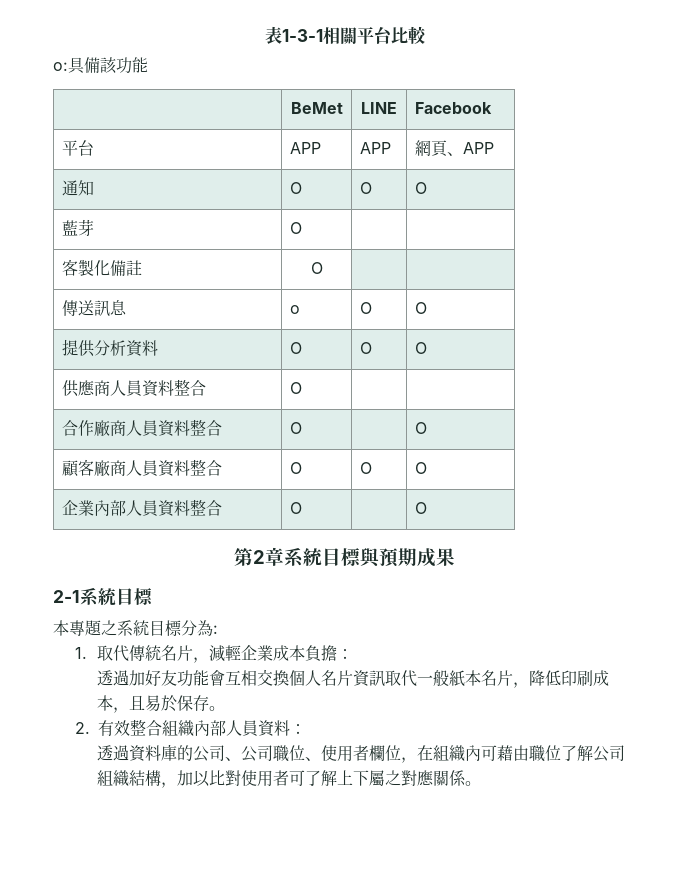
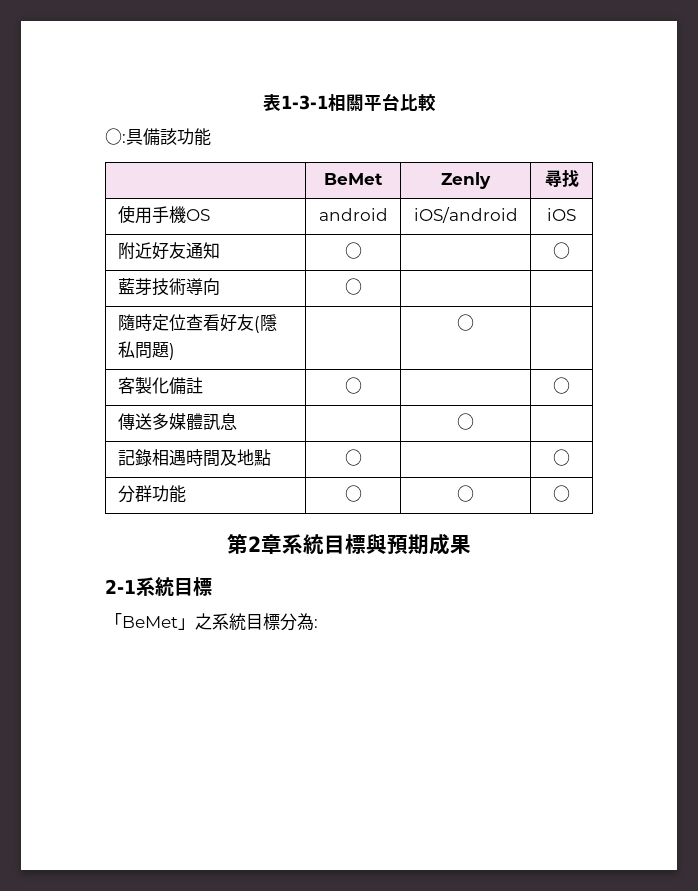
- o:具備該功能
+ ○:具備該功能
- | BeMet | LINE | Facebook
- 平台 | APP | APP | 網頁、APP
- 通知 | O | O | O
- 藍芽 | O | |
+ | BeMet | Zenly | 尋找
+ 使用手機OS | android | iOS/android | iOS
+ 附近好友通知 | ○ | | ○
+ 藍芽技術導向 | ○ | |
+ 隨時定位查看好友(隱私問題) | | ○ |
- 客製化備註 | O | |
+ 客製化備註 | ○ | | ○
- 傳送訊息 | o | O | O
- 提供分析資料 | O | O | O
- 供應商人員資料整合 | O | |
- 合作廠商人員資料整合 | O | | O
- 顧客廠商人員資料整合 | O | O | O
- 企業內部人員資料整合 | O | | O
+ 傳送多媒體訊息 | | ○ |
+ 記錄相遇時間及地點 | ○ | | ○
+ 分群功能 | ○ | ○ | ○
- 本專題之系統目標分為:
+ 「BeMet」之系統目標分為:
- 1.取代傳統名片，減輕企業成本負擔：
- 透過加好友功能會互相交換個人名片資訊取代一般紙本名片，降低印刷成本，且易於保存。
- 2.有效整合組織內部人員資料：
- 透過資料庫的公司、公司職位、使用者欄位，在組織內可藉由職位了解公司組織結構，加以比對使用者可了解上下屬之對應關係。

